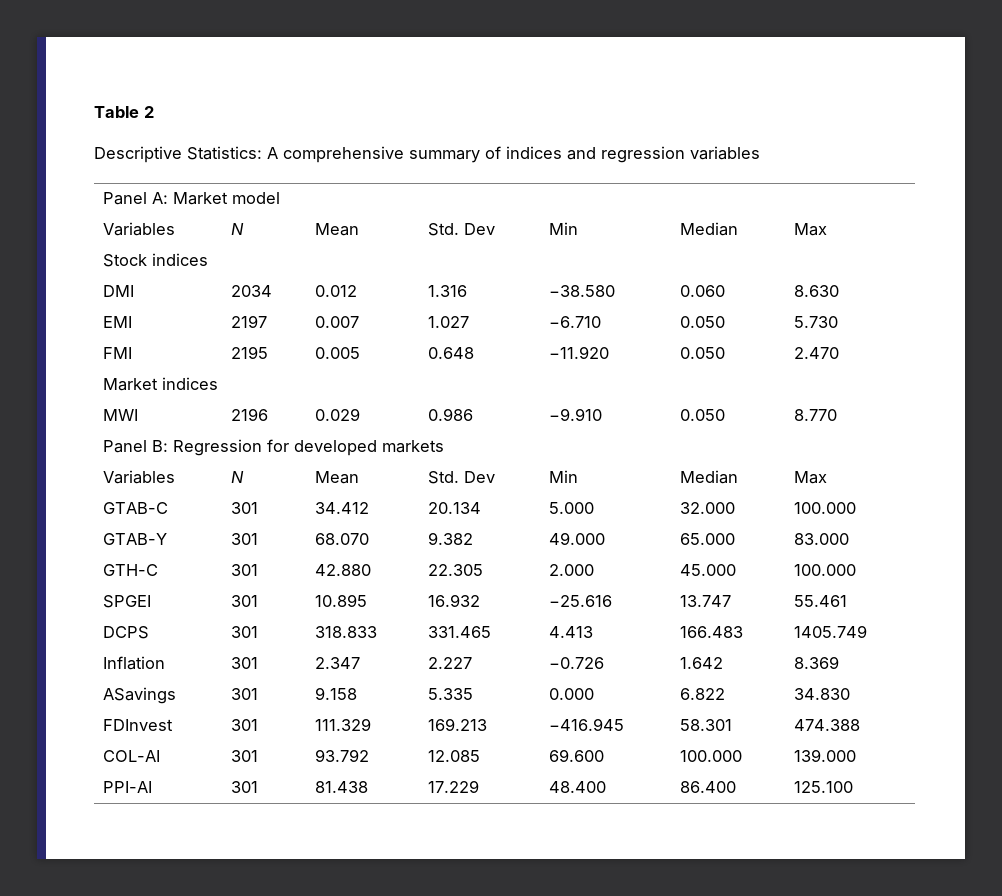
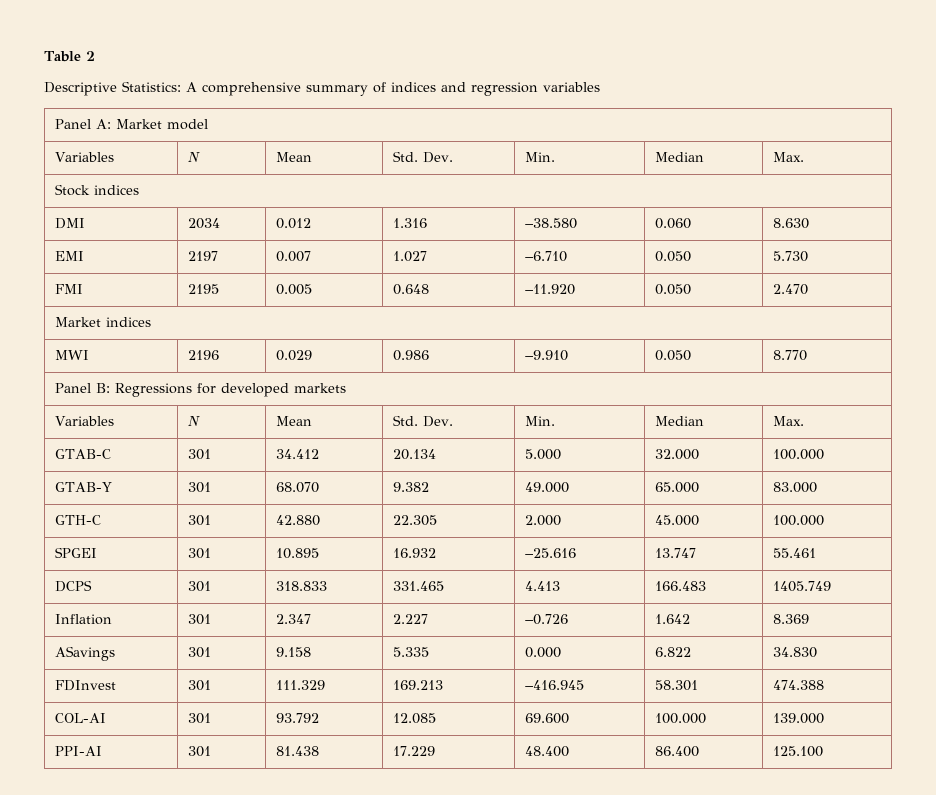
  Panel A: Market model
- Variables | N | Mean | Std. Dev | Min | Median | Max
+ Variables | N | Mean | Std. Dev. | Min. | Median | Max.
- Panel B: Regression for developed markets
- Variables | N | Mean | Std. Dev | Min | Median | Max
+ Panel B: Regressions for developed markets
+ Variables | N | Mean | Std. Dev. | Min. | Median | Max.

